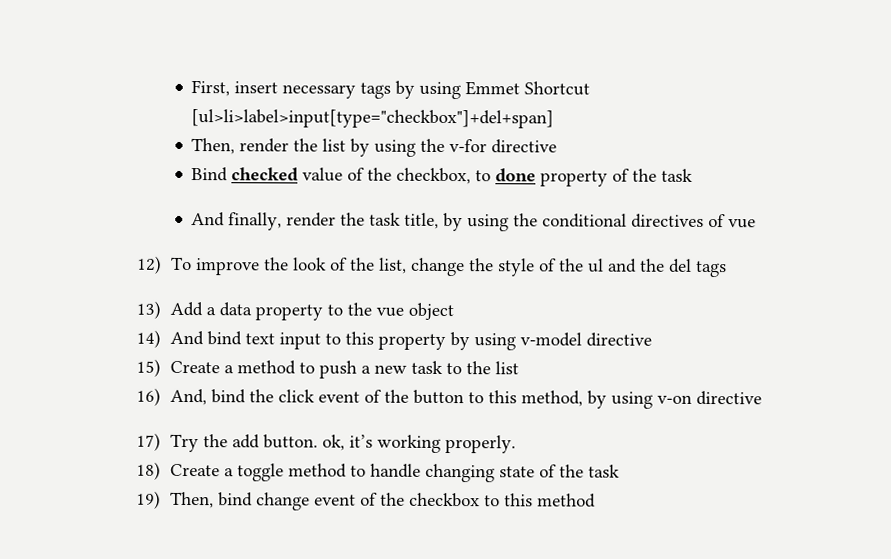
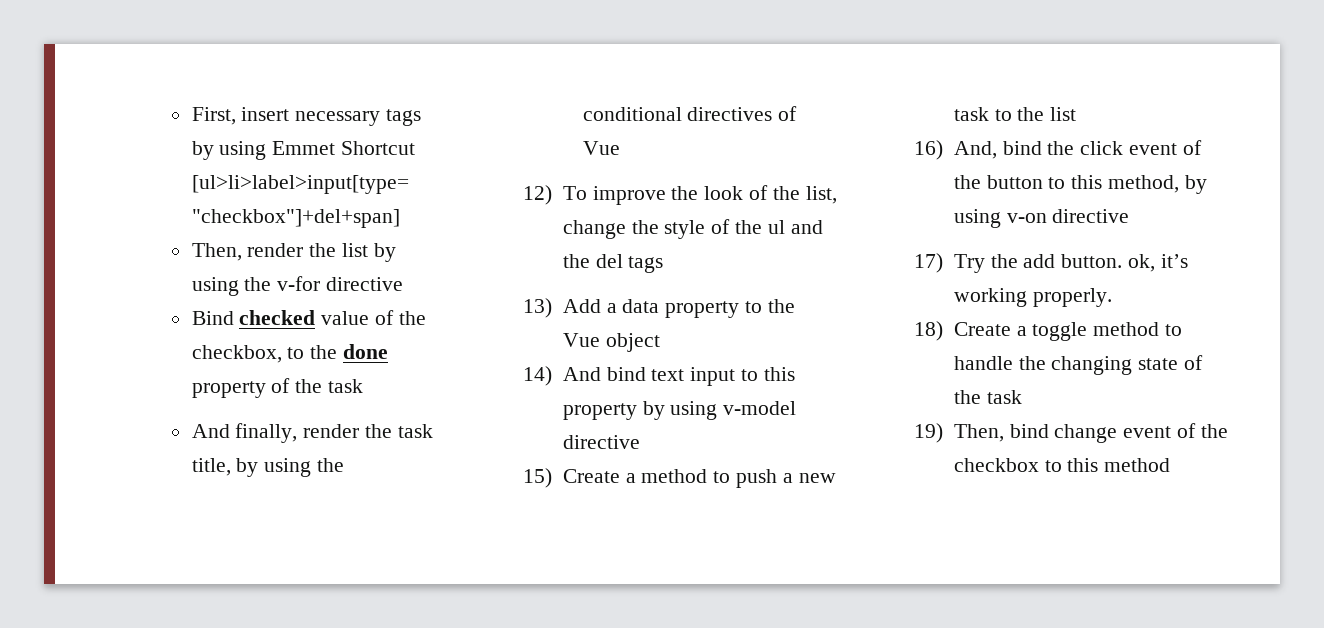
- Bind checked value of the checkbox, to done property of the task
+ Bind checked value of the checkbox, to the done property of the task
- And finally, render the task title, by using the conditional directives of vue
+ And finally, render the task title, by using the conditional directives of Vue
- 13) Add a data property to the vue object
+ 13) Add a data property to the Vue object
- 18) Create a toggle method to handle changing state of the task
+ 18) Create a toggle method to handle the changing state of the task

